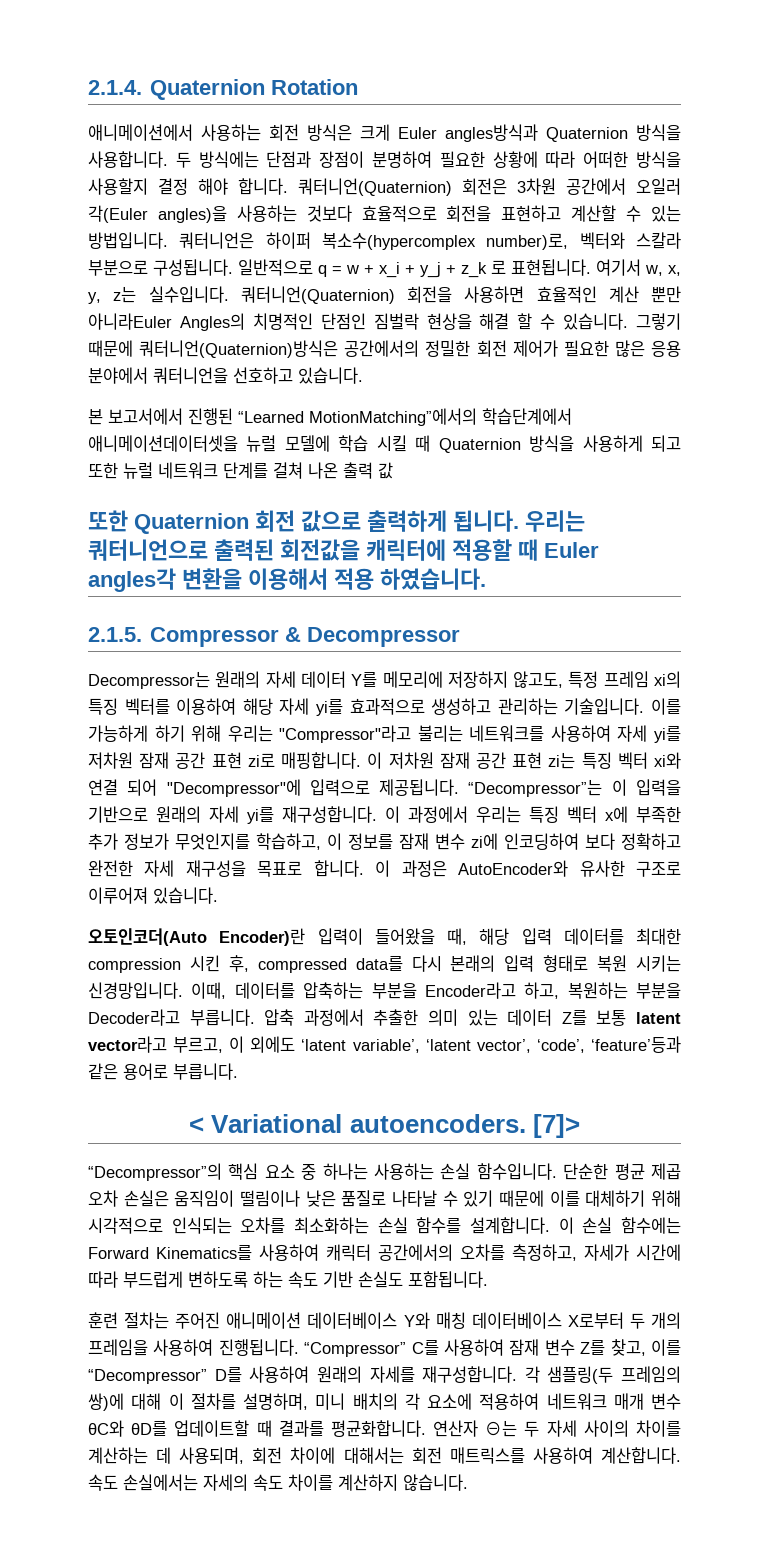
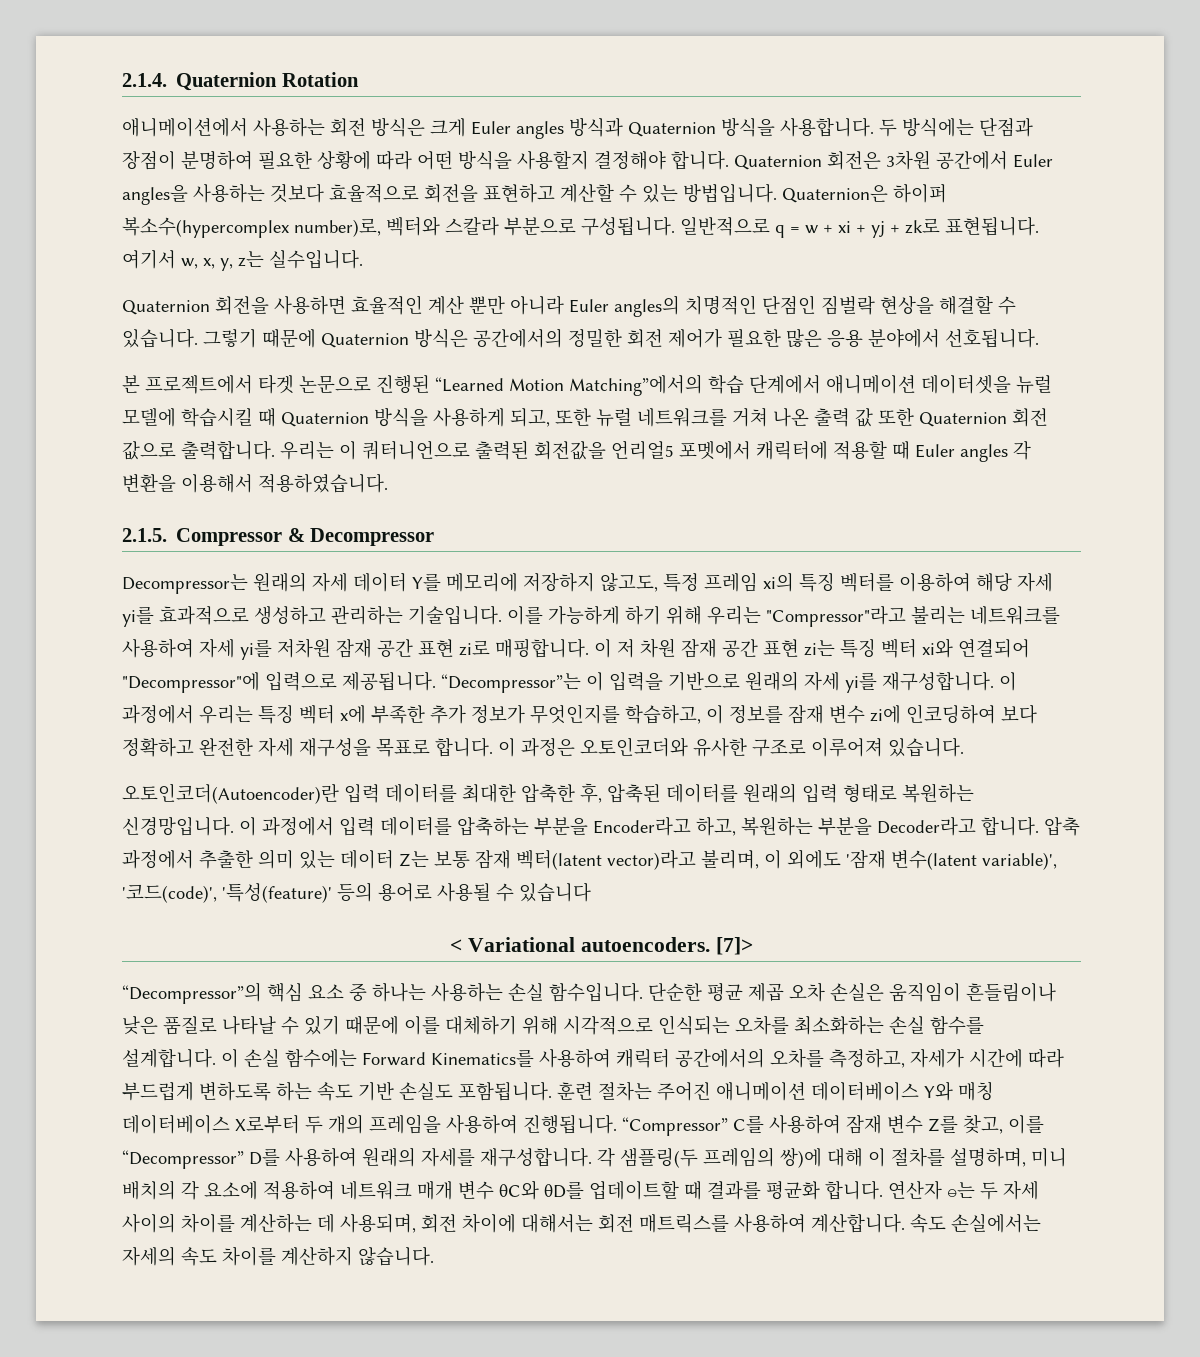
- 애니메이션에서 사용하는 회전 방식은 크게 Euler angles방식과 Quaternion 방식을 사용합니다.
+ 애니메이션에서 사용하는 회전 방식은 크게 Euler angles 방식과 Quaternion 방식을 사용합니다.
- 두 방식에는 단점과 장점이 분명하여 필요한 상황에 따라 어떠한 방식을 사용할지 결정 해야 합니다. 쿼터니언(Quaternion) 회전은 3차원 공간에서 오일러 각(Euler angles)을 사용하는 것보다 효율적으로 회전을 표현하고 계산할 수 있는 방법입니다.
+ 두 방식에는 단점과 장점이 분명하여 필요한 상황에 따라 어떤 방식을 사용할지 결정해야 합니다. Quaternion 회전은 3차원 공간에서 Euler angles을 사용하는 것보다 효율적으로 회전을 표현하고 계산할 수 있는 방법입니다.
- 쿼터니언은 하이퍼 복소수(hypercomplex number)로, 벡터와 스칼라 부분으로 구성됩니다.
+ Quaternion은 하이퍼 복소수(hypercomplex number)로, 벡터와 스칼라 부분으로 구성됩니다.
- 일반적으로 q = w + x_i + y_j + z_k 로 표현됩니다.
+ 일반적으로 q = w + xi + yj + zk로 표현됩니다.
- 여기서 w, x, y, z는 실수입니다. 쿼터니언(Quaternion) 회전을 사용하면 효율적인 계산 뿐만 아니라Euler Angles의 치명적인 단점인 짐벌락 현상을 해결 할 수 있습니다.
+ 여기서 w, x, y, z는 실수입니다.
+ Quaternion 회전을 사용하면 효율적인 계산 뿐만 아니라 Euler angles의 치명적인 단점인 짐벌락 현상을 해결할 수 있습니다.
- 그렇기 때문에 쿼터니언(Quaternion)방식은 공간에서의 정밀한 회전 제어가 필요한 많은 응용 분야에서 쿼터니언을 선호하고 있습니다.
- 본 보고서에서 진행된 “Learned MotionMatching”에서의 학습단계에서 애니메이션데이터셋을 뉴럴 모델에 학습 시킬 때 Quaternion 방식을 사용하게 되고 또한 뉴럴 네트워크 단계를 걸쳐 나온 출력 값
- 또한 Quaternion 회전 값으로 출력하게 됩니다. 우리는 쿼터니언으로 출력된 회전값을 캐릭터에 적용할 때 Euler angles각 변환을 이용해서 적용 하였습니다.
+ 그렇기 때문에 Quaternion 방식은 공간에서의 정밀한 회전 제어가 필요한 많은 응용 분야에서 선호됩니다.
+ 본 프로젝트에서 타겟 논문으로 진행된 “Learned Motion Matching”에서의 학습 단계에서 애니메이션 데이터셋을 뉴럴 모델에 학습시킬 때 Quaternion 방식을 사용하게 되고, 또한 뉴럴 네트워크를 거쳐 나온 출력 값 또한 Quaternion 회전 값으로 출력합니다. 우리는 이 쿼터니언으로 출력된 회전값을 언리얼5 포멧에서 캐릭터에 적용할 때 Euler angles 각 변환을 이용해서 적용하였습니다.
- 이 저차원 잠재 공간 표현 zi는 특징 벡터 xi와 연결 되어 "Decompressor"에 입력으로 제공됩니다.
+ 이 저 차원 잠재 공간 표현 zi는 특징 벡터 xi와 연결되어 "Decompressor"에 입력으로 제공됩니다.
- 이 과정은 AutoEncoder와 유사한 구조로 이루어져 있습니다.
+ 이 과정은 오토인코더와 유사한 구조로 이루어져 있습니다.
- 오토인코더(Auto Encoder)란 입력이 들어왔을 때, 해당 입력 데이터를 최대한 compression 시킨 후, compressed data를 다시 본래의 입력 형태로 복원 시키는 신경망입니다. 이때, 데이터를 압축하는 부분을 Encoder라고 하고, 복원하는 부분을 Decoder라고 부릅니다.
+ 오토인코더(Autoencoder)란 입력 데이터를 최대한 압축한 후, 압축된 데이터를 원래의 입력 형태로 복원하는 신경망입니다. 이 과정에서 입력 데이터를 압축하는 부분을 Encoder라고 하고, 복원하는 부분을 Decoder라고 합니다.
- 압축 과정에서 추출한 의미 있는 데이터 Z를 보통 latent vector라고 부르고, 이 외에도 ‘latent variable’, ‘latent vector’, ‘code’, ‘feature’등과 같은 용어로 부릅니다.
+ 압축 과정에서 추출한 의미 있는 데이터 Z는 보통 잠재 벡터(latent vector)라고 불리며, 이 외에도 '잠재 변수(latent variable)', '코드(code)', '특성(feature)' 등의 용어로 사용될 수 있습니다
- 단순한 평균 제곱 오차 손실은 움직임이 떨림이나 낮은 품질로 나타날 수 있기 때문에 이를 대체하기 위해 시각적으로 인식되는 오차를 최소화하는 손실 함수를 설계합니다.
+ 단순한 평균 제곱 오차 손실은 움직임이 흔들림이나 낮은 품질로 나타날 수 있기 때문에 이를 대체하기 위해 시각적으로 인식되는 오차를 최소화하는 손실 함수를 설계합니다.
- 이 손실 함수에는 Forward Kinematics를 사용하여 캐릭터 공간에서의 오차를 측정하고, 자세가 시간에 따라 부드럽게 변하도록 하는 속도 기반 손실도 포함됩니다.
- 훈련 절차는 주어진 애니메이션 데이터베이스 Y와 매칭 데이터베이스 X로부터 두 개의 프레임을 사용하여 진행됩니다.
+ 이 손실 함수에는 Forward Kinematics를 사용하여 캐릭터 공간에서의 오차를 측정하고, 자세가 시간에 따라 부드럽게 변하도록 하는 속도 기반 손실도 포함됩니다. 훈련 절차는 주어진 애니메이션 데이터베이스 Y와 매칭 데이터베이스 X로부터 두 개의 프레임을 사용하여 진행됩니다.
- 각 샘플링(두 프레임의 쌍)에 대해 이 절차를 설명하며, 미니 배치의 각 요소에 적용하여 네트워크 매개 변수 θC와 θD를 업데이트할 때 결과를 평균화합니다.
+ 각 샘플링(두 프레임의 쌍)에 대해 이 절차를 설명하며, 미니 배치의 각 요소에 적용하여 네트워크 매개 변수 θC와 θD를 업데이트할 때 결과를 평균화 합니다.

